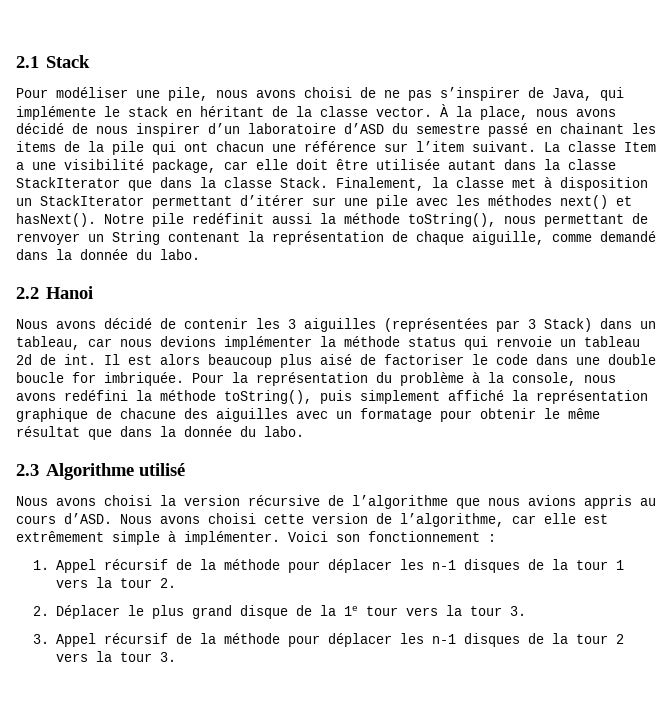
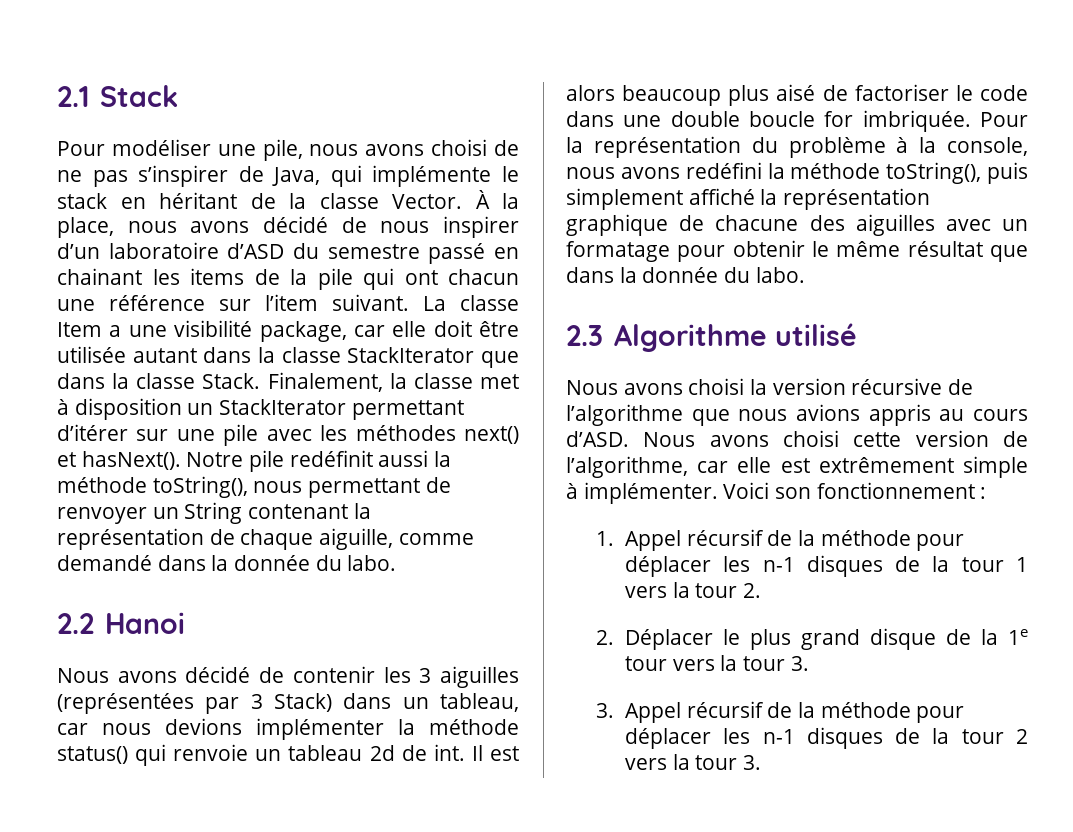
- Pour modéliser une pile, nous avons choisi de ne pas s’inspirer de Java, qui implémente le stack en héritant de la classe vector.
+ Pour modéliser une pile, nous avons choisi de ne pas s’inspirer de Java, qui implémente le stack en héritant de la classe Vector.
- Nous avons décidé de contenir les 3 aiguilles (représentées par 3 Stack) dans un tableau, car nous devions implémenter la méthode status qui renvoie un tableau 2d de int.
+ Nous avons décidé de contenir les 3 aiguilles (représentées par 3 Stack) dans un tableau, car nous devions implémenter la méthode status() qui renvoie un tableau 2d de int.

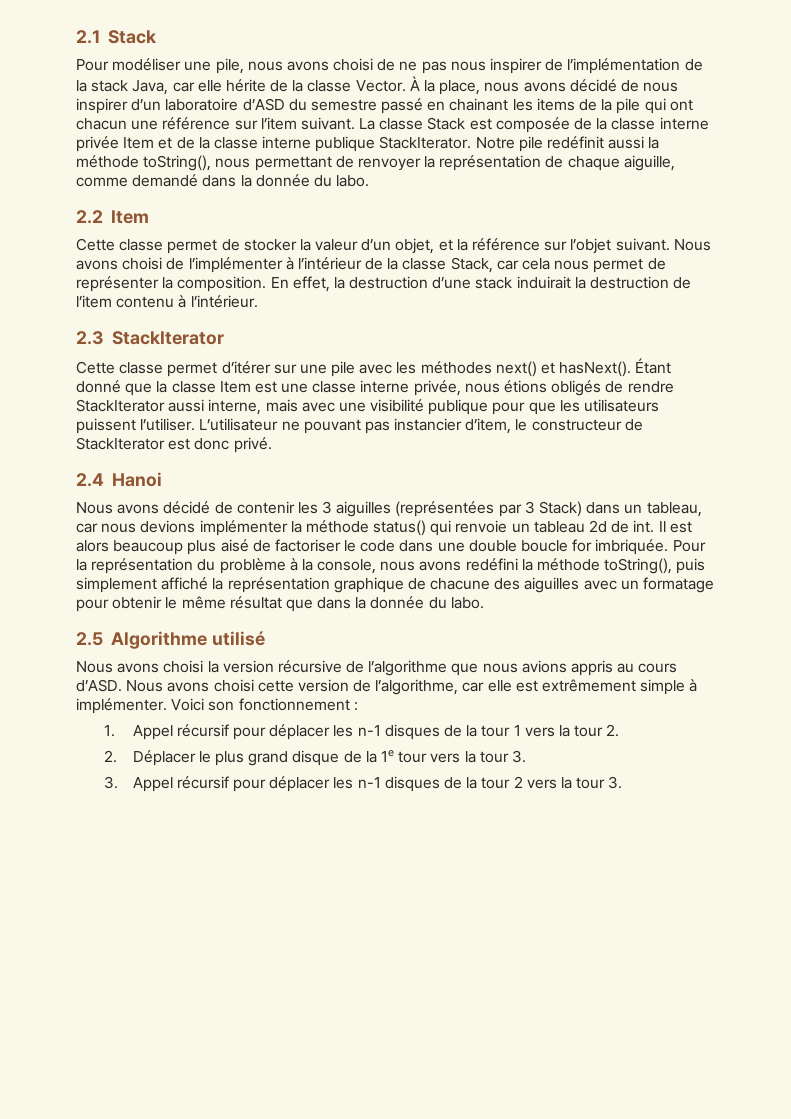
- Pour modéliser une pile, nous avons choisi de ne pas s’inspirer de Java, qui implémente le stack en héritant de la classe Vector.
+ Pour modéliser une pile, nous avons choisi de ne pas nous inspirer de l’implémentation de la stack Java, car elle hérite de la classe Vector.
- La classe Item a une visibilité package, car elle doit être utilisée autant dans la classe StackIterator que dans la classe Stack. Finalement, la classe met à disposition un StackIterator permettant d’itérer sur une pile avec les méthodes next() et hasNext().
+ La classe Stack est composée de la classe interne privée Item et de la classe interne publique StackIterator.
- Notre pile redéfinit aussi la méthode toString(), nous permettant de renvoyer un String contenant la représentation de chaque aiguille, comme demandé dans la donnée du labo.
+ Notre pile redéfinit aussi la méthode toString(), nous permettant de renvoyer la représentation de chaque aiguille, comme demandé dans la donnée du labo.
- 2.2 Hanoi
+ 2.2 Item
+ Cette classe permet de stocker la valeur d’un objet, et la référence sur l’objet suivant. Nous avons choisi de l’implémenter à l’intérieur de la classe Stack, car cela nous permet de représenter la composition. En effet, la destruction d’une stack induirait la destruction de l’item contenu à l’intérieur.
+ 2.3 StackIterator
+ Cette classe permet d’itérer sur une pile avec les méthodes next() et hasNext(). Étant donné que la classe Item est une classe interne privée, nous étions obligés de rendre StackIterator aussi interne, mais avec une visibilité publique pour que les utilisateurs puissent l’utiliser. L’utilisateur ne pouvant pas instancier d’item, le constructeur de StackIterator est donc privé.
+ 2.4 Hanoi
- 2.3 Algorithme utilisé
+ 2.5 Algorithme utilisé
- 1. Appel récursif de la méthode pour déplacer les n-1 disques de la tour 1 vers la tour 2.
+ 1. Appel récursif pour déplacer les n-1 disques de la tour 1 vers la tour 2.
- 3. Appel récursif de la méthode pour déplacer les n-1 disques de la tour 2 vers la tour 3.
+ 3. Appel récursif pour déplacer les n-1 disques de la tour 2 vers la tour 3.

